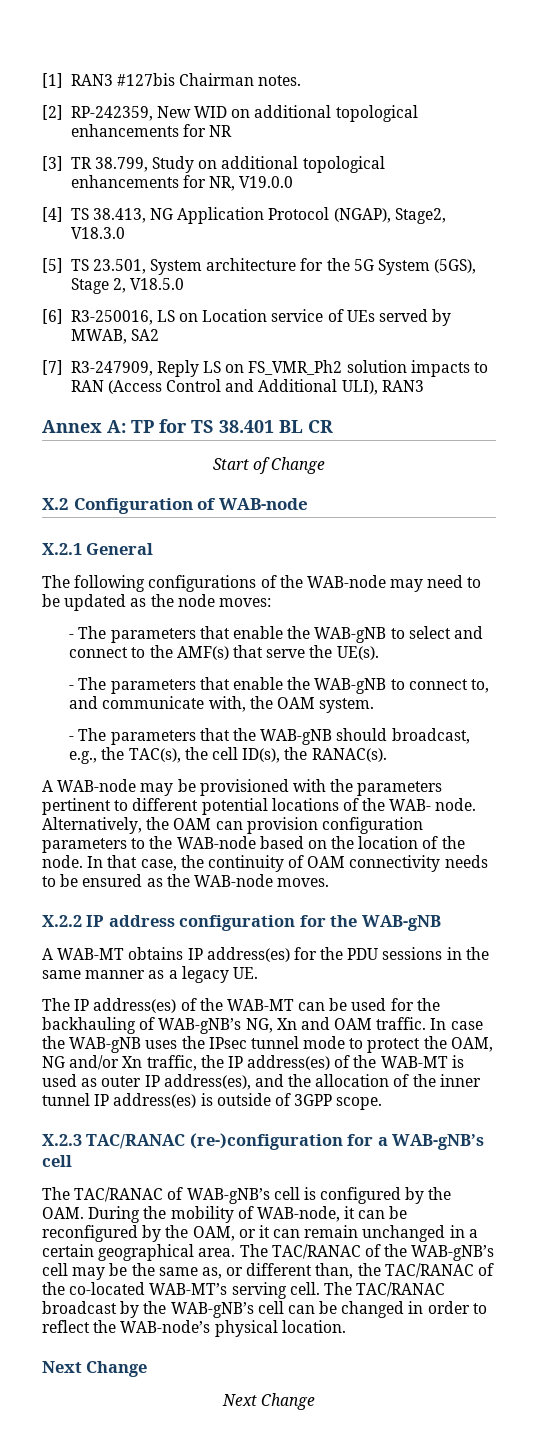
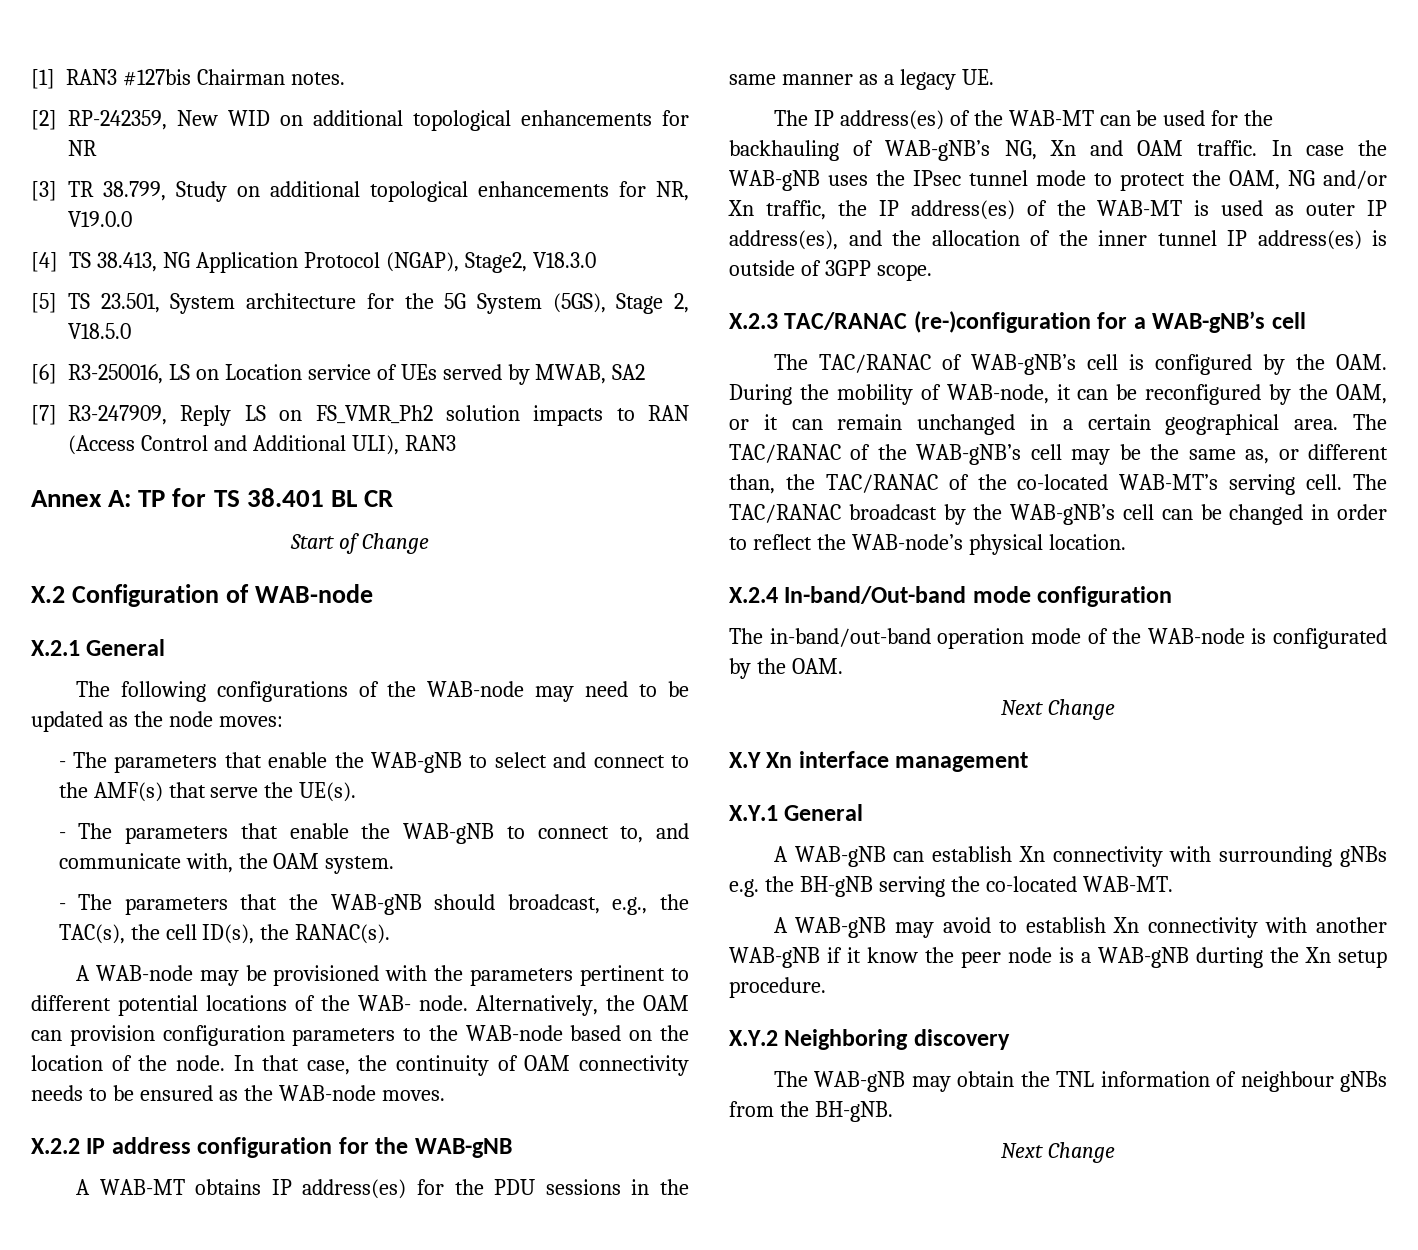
  The TAC/RANAC broadcast by the WAB-gNB’s cell can be changed in order to reflect the WAB-node’s physical location.
+ X.2.4 In-band/Out-band mode configuration
+ The in-band/out-band operation mode of the WAB-node is configurated by the OAM.
  Next Change
+ X.Y Xn interface management
+ X.Y.1 General
+ A WAB-gNB can establish Xn connectivity with surrounding gNBs e.g. the BH-gNB serving the co-located WAB-MT.
+ A WAB-gNB may avoid to establish Xn connectivity with another WAB-gNB if it know the peer node is a WAB-gNB durting the Xn setup procedure.
+ X.Y.2 Neighboring discovery
+ The WAB-gNB may obtain the TNL information of neighbour gNBs from the BH-gNB.

